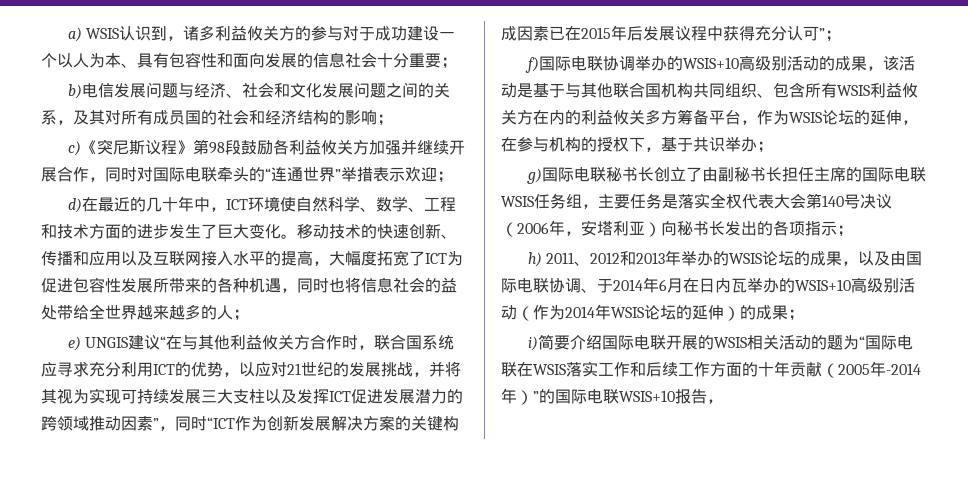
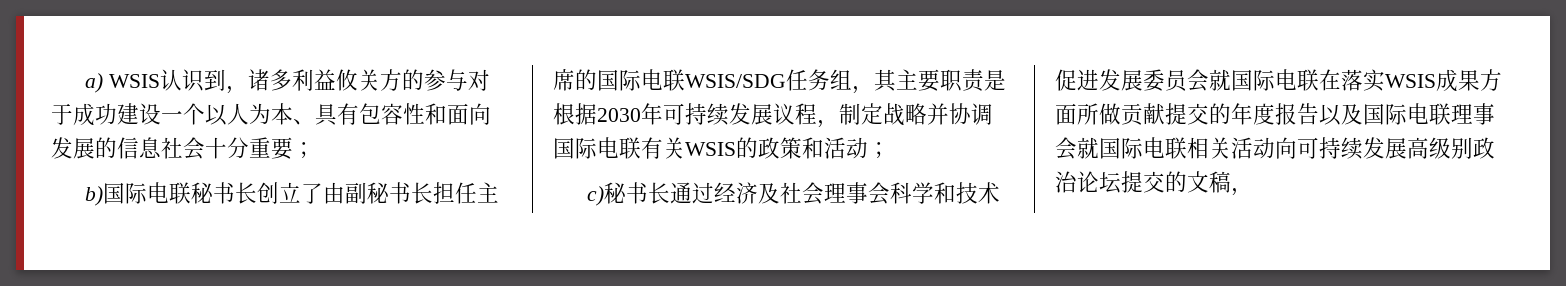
- b)电信发展问题与经济、社会和文化发展问题之间的关系，及其对所有成员国的社会和经济结构的影响；
- c)《突尼斯议程》第98段鼓励各利益攸关方加强并继续开展合作，同时对国际电联牵头的“连通世界”举措表示欢迎；
- d)在最近的几十年中，ICT环境使自然科学、数学、工程和技术方面的进步发生了巨大变化。移动技术的快速创新、传播和应用以及互联网接入水平的提高，大幅度拓宽了ICT为促进包容性发展所带来的各种机遇，同时也将信息社会的益处带给全世界越来越多的人；
- e) UNGIS建议“在与其他利益攸关方合作时，联合国系统应寻求充分利用ICT的优势，以应对21世纪的发展挑战，并将其视为实现可持续发展三大支柱以及发挥ICT促进发展潜力的跨领域推动因素”，同时“ICT作为创新发展解决方案的关键构成因素已在2015年后发展议程中获得充分认可”；
- f)国际电联协调举办的WSIS+10高级别活动的成果，该活动是基于与其他联合国机构共同组织、包含所有WSIS利益攸关方在内的利益攸关多方筹备平台，作为WSIS论坛的延伸，在参与机构的授权下，基于共识举办；
- g)国际电联秘书长创立了由副秘书长担任主席的国际电联WSIS任务组，主要任务是落实全权代表大会第140号决议（2006年，安塔利亚）向秘书长发出的各项指示；
- h) 2011、2012和2013年举办的WSIS论坛的成果，以及由国际电联协调、于2014年6月在日内瓦举办的WSIS+10高级别活动（作为2014年WSIS论坛的延伸）的成果；
- i)简要介绍国际电联开展的WSIS相关活动的题为“国际电联在WSIS落实工作和后续工作方面的十年贡献（2005年-2014年）”的国际电联WSIS+10报告，
+ b)国际电联秘书长创立了由副秘书长担任主席的国际电联WSIS/SDG任务组，其主要职责是根据2030年可持续发展议程，制定战略并协调国际电联有关WSIS的政策和活动；
+ c)秘书长通过经济及社会理事会科学和技术促进发展委员会就国际电联在落实WSIS成果方面所做贡献提交的年度报告以及国际电联理事会就国际电联相关活动向可持续发展高级别政治论坛提交的文稿，

